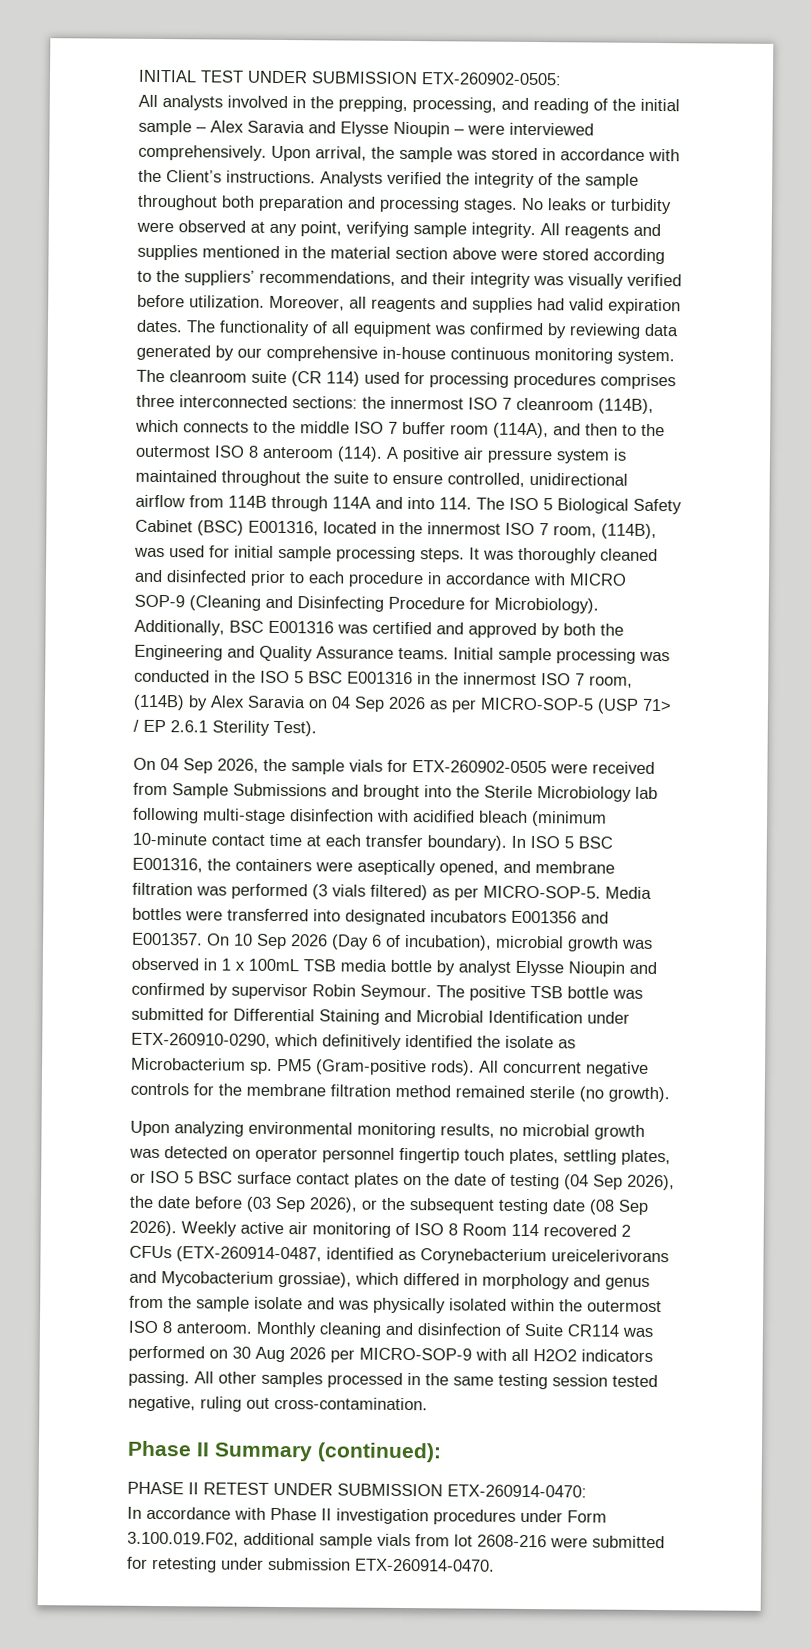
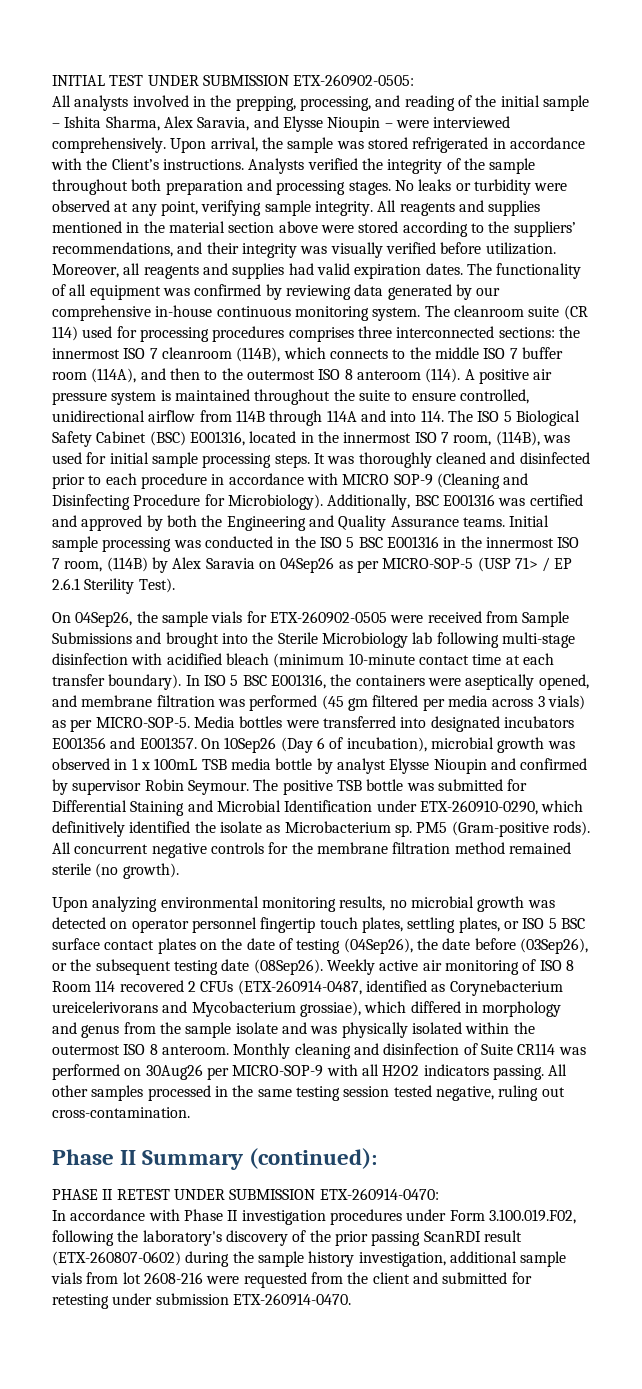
- All analysts involved in the prepping, processing, and reading of the initial sample – Alex Saravia and Elysse Nioupin – were interviewed comprehensively.
+ All analysts involved in the prepping, processing, and reading of the initial sample – Ishita Sharma, Alex Saravia, and Elysse Nioupin – were interviewed comprehensively.
- Upon arrival, the sample was stored in accordance with the Client’s instructions.
+ Upon arrival, the sample was stored refrigerated in accordance with the Client’s instructions.
- Initial sample processing was conducted in the ISO 5 BSC E001316 in the innermost ISO 7 room, (114B) by Alex Saravia on 04 Sep 2026 as per MICRO-SOP-5 (USP 71> / EP 2.6.1 Sterility Test).
+ Initial sample processing was conducted in the ISO 5 BSC E001316 in the innermost ISO 7 room, (114B) by Alex Saravia on 04Sep26 as per MICRO-SOP-5 (USP 71> / EP 2.6.1 Sterility Test).
- On 04 Sep 2026, the sample vials for ETX-260902-0505 were received from Sample Submissions and brought into the Sterile Microbiology lab following multi-stage disinfection with acidified bleach (minimum 10-minute contact time at each transfer boundary).
+ On 04Sep26, the sample vials for ETX-260902-0505 were received from Sample Submissions and brought into the Sterile Microbiology lab following multi-stage disinfection with acidified bleach (minimum 10-minute contact time at each transfer boundary).
- In ISO 5 BSC E001316, the containers were aseptically opened, and membrane filtration was performed (3 vials filtered) as per MICRO-SOP-5.
+ In ISO 5 BSC E001316, the containers were aseptically opened, and membrane filtration was performed (45 gm filtered per media across 3 vials) as per MICRO-SOP-5.
- On 10 Sep 2026 (Day 6 of incubation), microbial growth was observed in 1 x 100mL TSB media bottle by analyst Elysse Nioupin and confirmed by supervisor Robin Seymour.
+ On 10Sep26 (Day 6 of incubation), microbial growth was observed in 1 x 100mL TSB media bottle by analyst Elysse Nioupin and confirmed by supervisor Robin Seymour.
- Upon analyzing environmental monitoring results, no microbial growth was detected on operator personnel fingertip touch plates, settling plates, or ISO 5 BSC surface contact plates on the date of testing (04 Sep 2026), the date before (03 Sep 2026), or the subsequent testing date (08 Sep 2026).
+ Upon analyzing environmental monitoring results, no microbial growth was detected on operator personnel fingertip touch plates, settling plates, or ISO 5 BSC surface contact plates on the date of testing (04Sep26), the date before (03Sep26), or the subsequent testing date (08Sep26).
- Monthly cleaning and disinfection of Suite CR114 was performed on 30 Aug 2026 per MICRO-SOP-9 with all H2O2 indicators passing.
+ Monthly cleaning and disinfection of Suite CR114 was performed on 30Aug26 per MICRO-SOP-9 with all H2O2 indicators passing.
- In accordance with Phase II investigation procedures under Form 3.100.019.F02, additional sample vials from lot 2608-216 were submitted for retesting under submission ETX-260914-0470.
+ In accordance with Phase II investigation procedures under Form 3.100.019.F02, following the laboratory's discovery of the prior passing ScanRDI result (ETX-260807-0602) during the sample history investigation, additional sample vials from lot 2608-216 were requested from the client and submitted for retesting under submission ETX-260914-0470.

